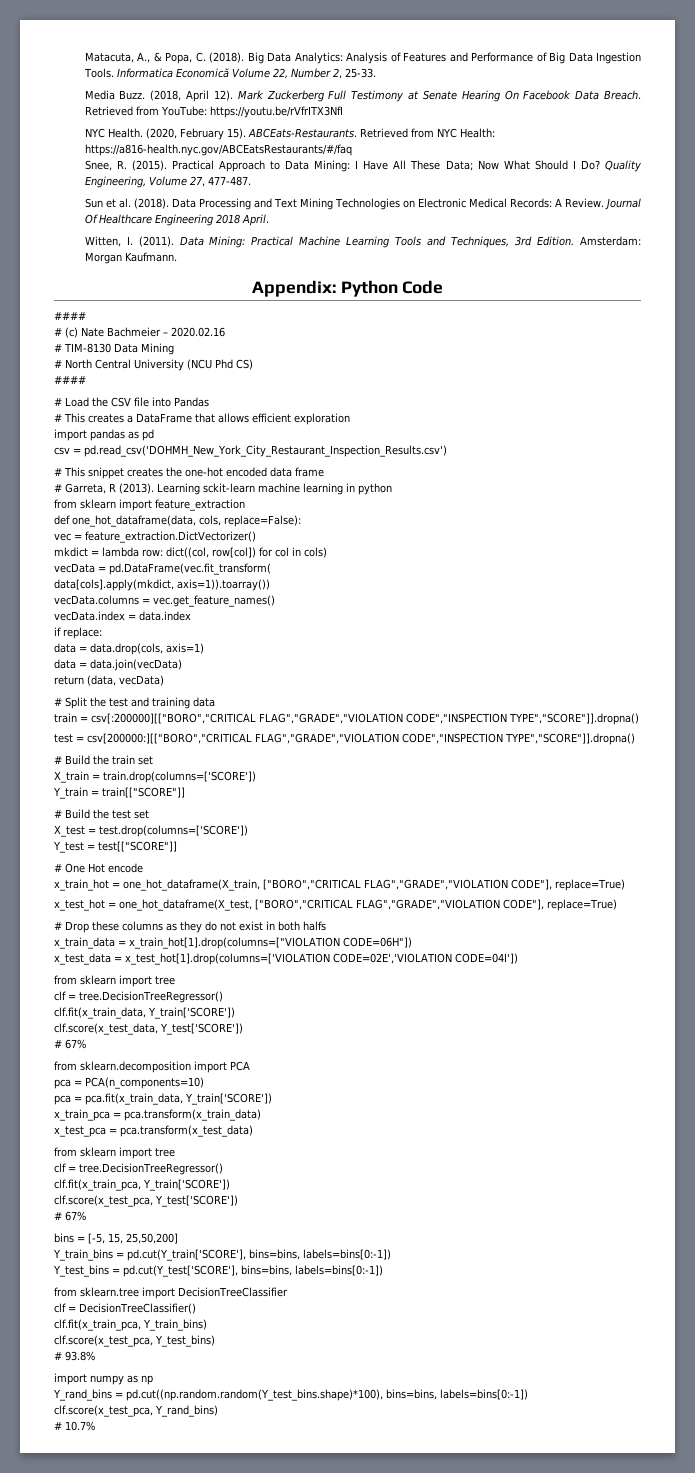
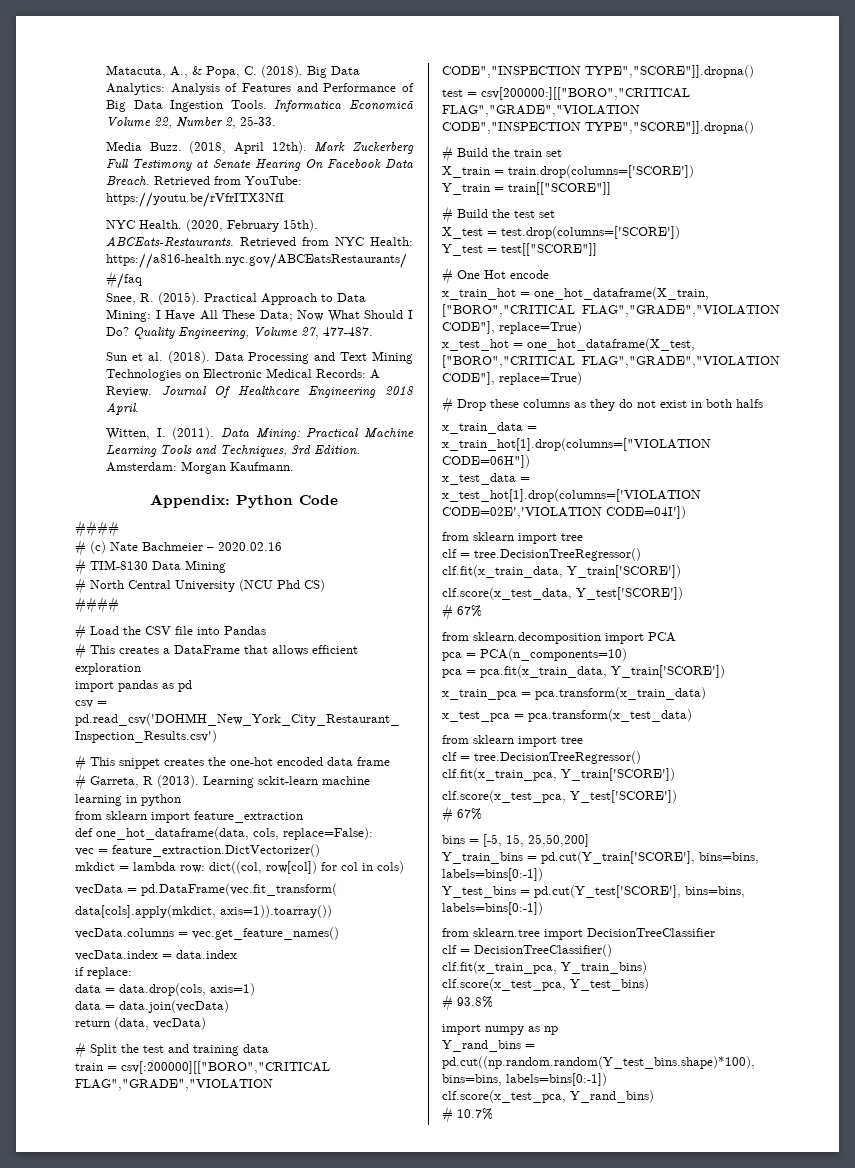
- (2018, April 12).
+ (2018, April 12th).
- (2020, February 15).
+ (2020, February 15th).

